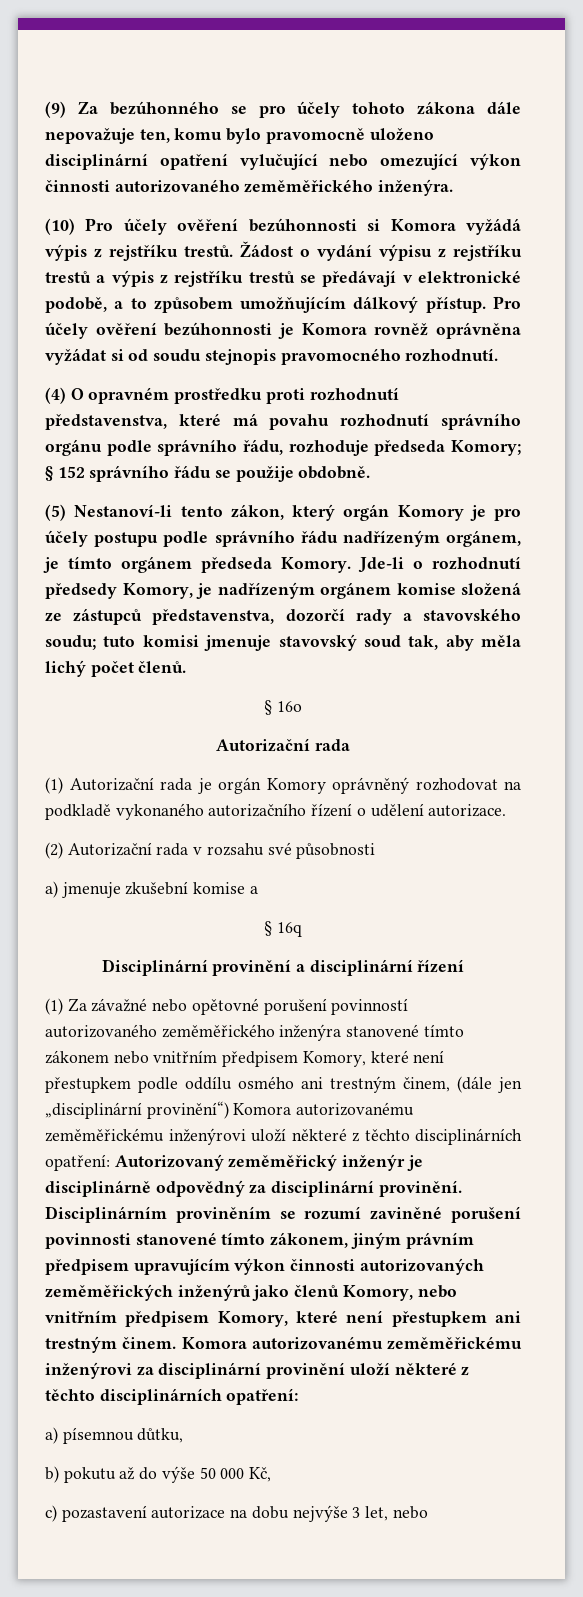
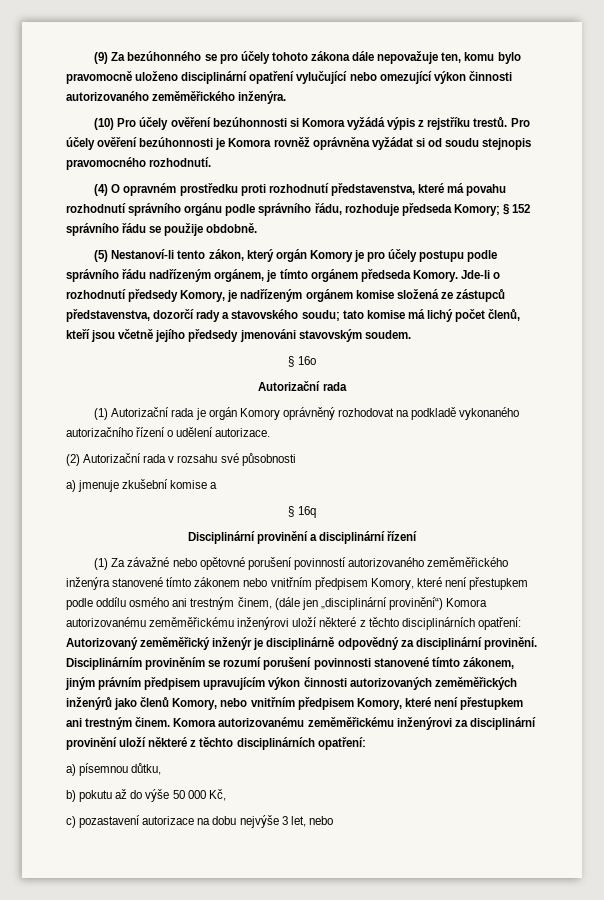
- Žádost o vydání výpisu z rejstříku trestů a výpis z rejstříku trestů se předávají v elektronické podobě, a to způsobem umožňujícím dálkový přístup.
- Jde-li o rozhodnutí předsedy Komory, je nadřízeným orgánem komise složená ze zástupců představenstva, dozorčí rady a stavovského soudu; tuto komisi jmenuje stavovský soud tak, aby měla lichý počet členů.
+ Jde-li o rozhodnutí předsedy Komory, je nadřízeným orgánem komise složená ze zástupců představenstva, dozorčí rady a stavovského soudu; tato komise má lichý počet členů, kteří jsou včetně jejího předsedy jmenováni stavovským soudem.
- Disciplinárním proviněním se rozumí zaviněné porušení povinnosti stanovené tímto zákonem, jiným právním předpisem upravujícím výkon činnosti autorizovaných zeměměřických inženýrů jako členů Komory, nebo vnitřním předpisem Komory, které není přestupkem ani trestným činem.
+ Disciplinárním proviněním se rozumí porušení povinnosti stanovené tímto zákonem, jiným právním předpisem upravujícím výkon činnosti autorizovaných zeměměřických inženýrů jako členů Komory, nebo vnitřním předpisem Komory, které není přestupkem ani trestným činem.

